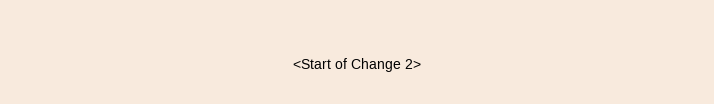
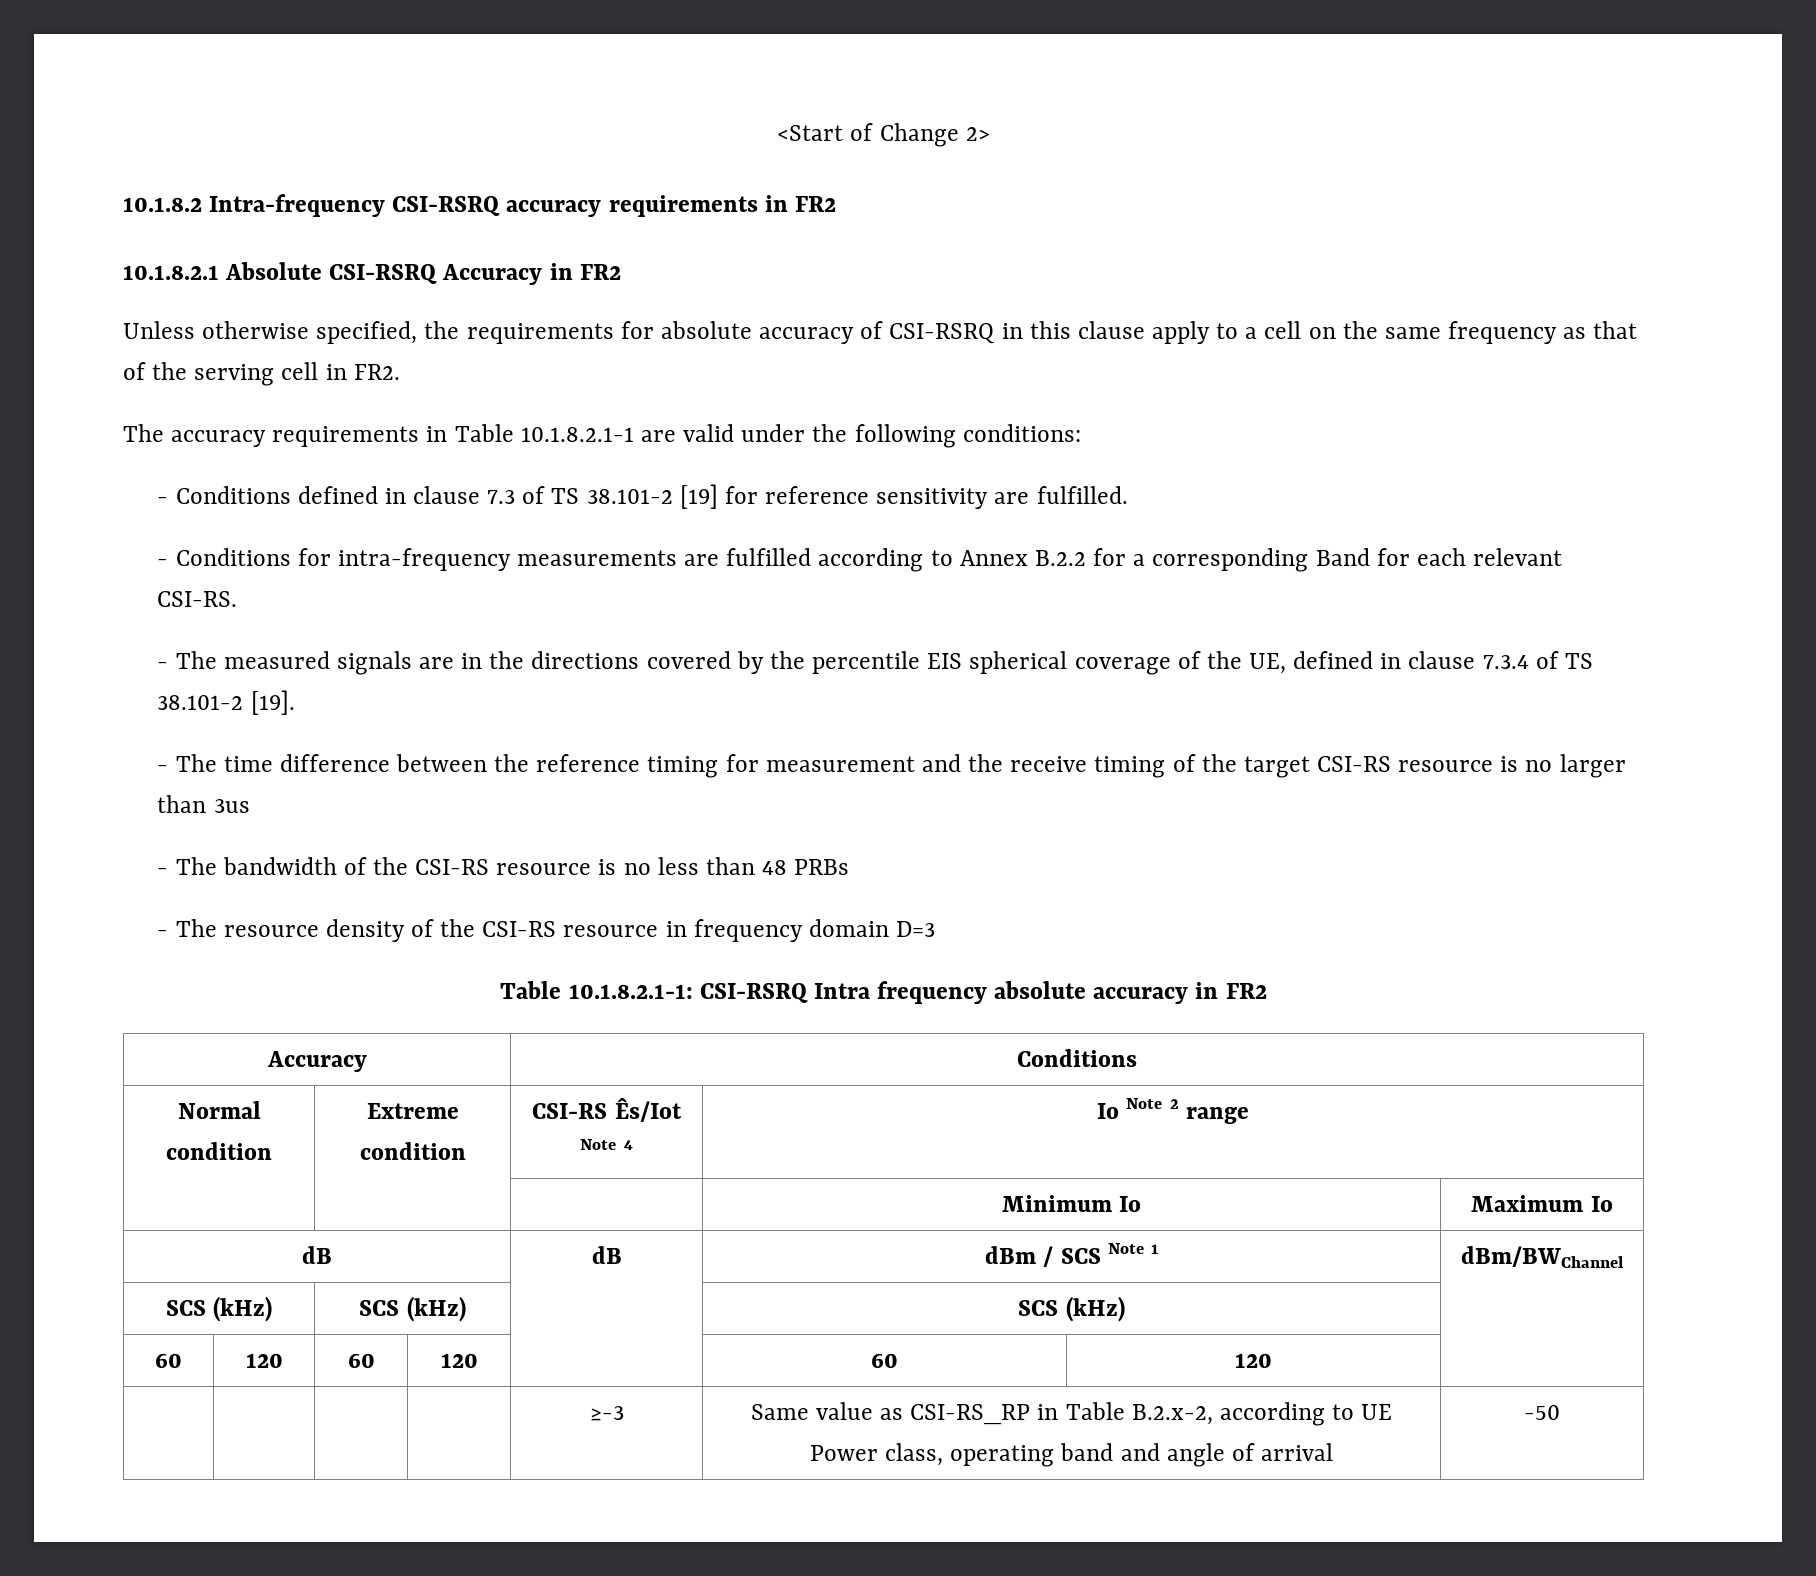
+ 10.1.8.2 Intra-frequency CSI-RSRQ accuracy requirements in FR2
+ 10.1.8.2.1 Absolute CSI-RSRQ Accuracy in FR2
+ Unless otherwise specified, the requirements for absolute accuracy of CSI-RSRQ in this clause apply to a cell on the same frequency as that of the serving cell in FR2.
+ The accuracy requirements in Table 10.1.8.2.1-1 are valid under the following conditions:
+ - Conditions defined in clause 7.3 of TS 38.101-2 [19] for reference sensitivity are fulfilled.
+ - Conditions for intra-frequency measurements are fulfilled according to Annex B.2.2 for a corresponding Band for each relevant CSI-RS.
+ - The measured signals are in the directions covered by the percentile EIS spherical coverage of the UE, defined in clause 7.3.4 of TS 38.101-2 [19].
+ - The time difference between the reference timing for measurement and the receive timing of the target CSI-RS resource is no larger than 3us
+ - The bandwidth of the CSI-RS resource is no less than 48 PRBs
+ - The resource density of the CSI-RS resource in frequency domain D=3
+ Table 10.1.8.2.1-1: CSI-RSRQ Intra frequency absolute accuracy in FR2
+ Accuracy | Conditions
+ Normal condition | Extreme condition | CSI-RS Ês/Iot Note 4 | Io Note 2 range
+ | | | Minimum Io | Maximum Io
+ dB | dB | dBm / SCS Note 1 | dBm/BWChannel
+ SCS (kHz) | SCS (kHz) | | SCS (kHz) |
+ 60 | 120 | 60 | 120 | | 60 | 120 |
+ | | | | ≥-3 | Same value as CSI-RS_RP in Table B.2.x-2, according to UE Power class, operating band and angle of arrival | -50

